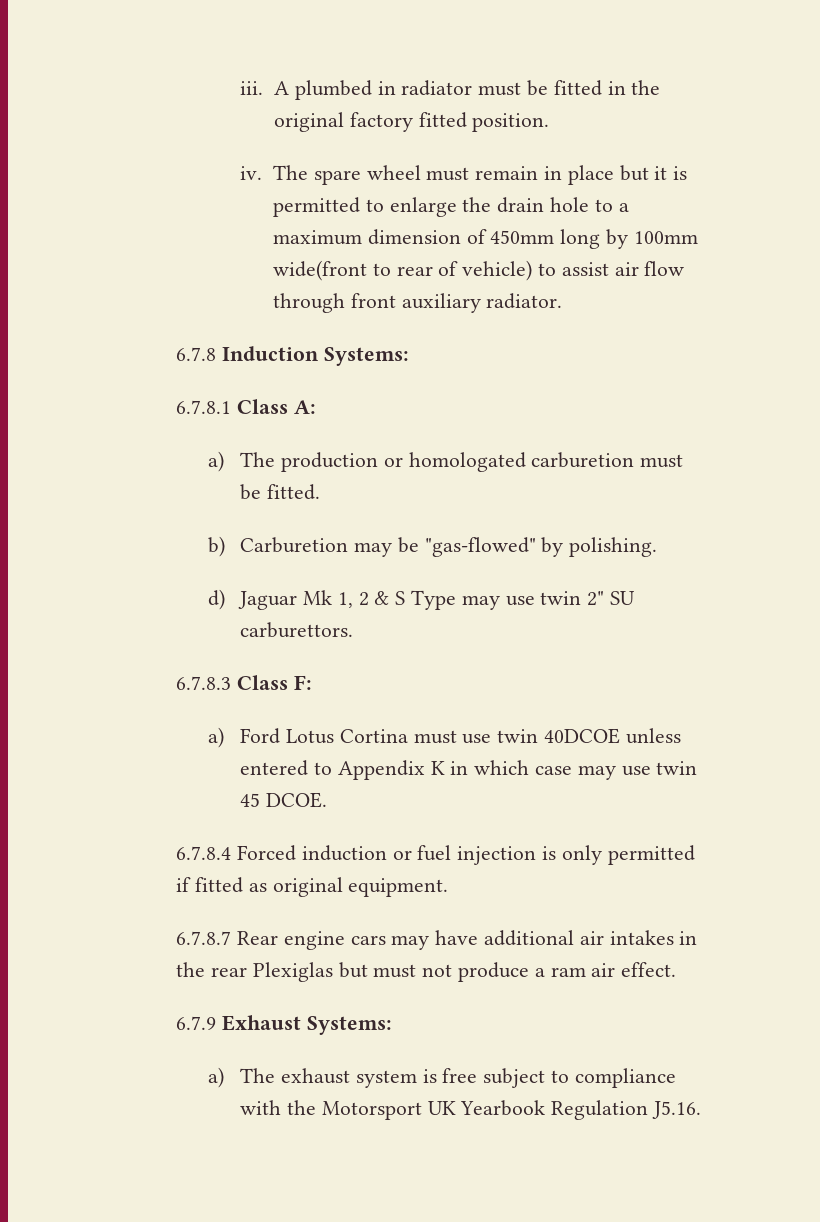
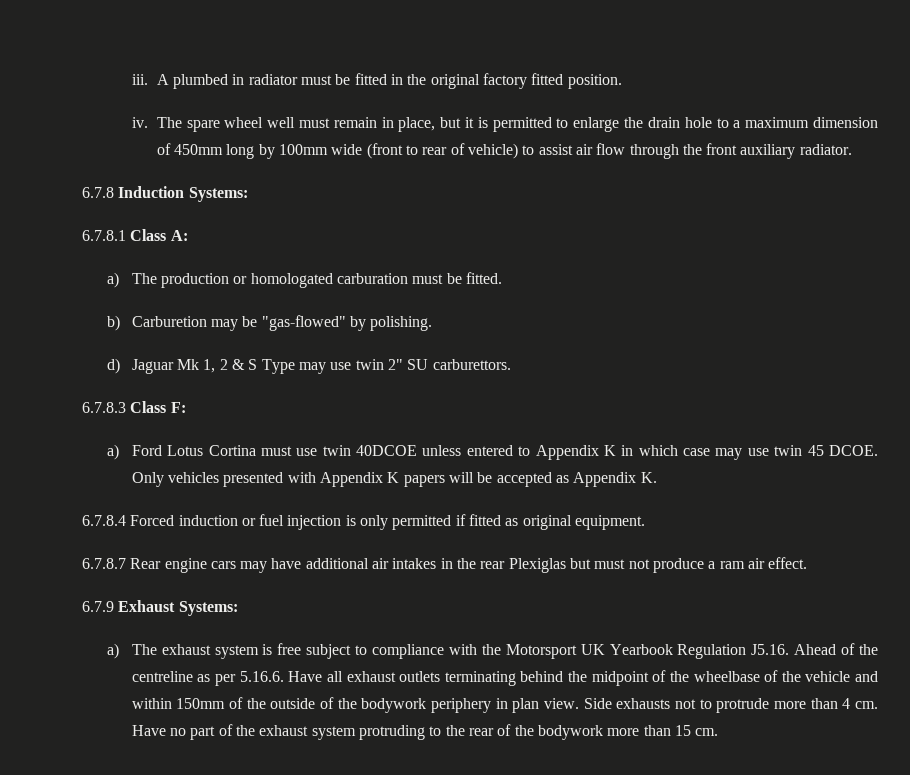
- The spare wheel must remain in place but it is permitted to enlarge the drain hole to a maximum dimension of 450mm long by 100mm wide(front to rear of vehicle) to assist air flow through front auxiliary radiator.
+ The spare wheel well must remain in place, but it is permitted to enlarge the drain hole to a maximum dimension of 450mm long by 100mm wide (front to rear of vehicle) to assist air flow through the front auxiliary radiator.
- a) The production or homologated carburetion must be fitted.
+ a) The production or homologated carburation must be fitted.
+ Only vehicles presented with Appendix K papers will be accepted as Appendix K.
- a) The exhaust system is free subject to compliance with the Motorsport UK Yearbook Regulation J5.16.
+ a) The exhaust system is free subject to compliance with the Motorsport UK Yearbook Regulation J5.16. Ahead of the centreline as per 5.16.6. Have all exhaust outlets terminating behind the midpoint of the wheelbase of the vehicle and within 150mm of the outside of the bodywork periphery in plan view. Side exhausts not to protrude more than 4 cm. Have no part of the exhaust system protruding to the rear of the bodywork more than 15 cm.

